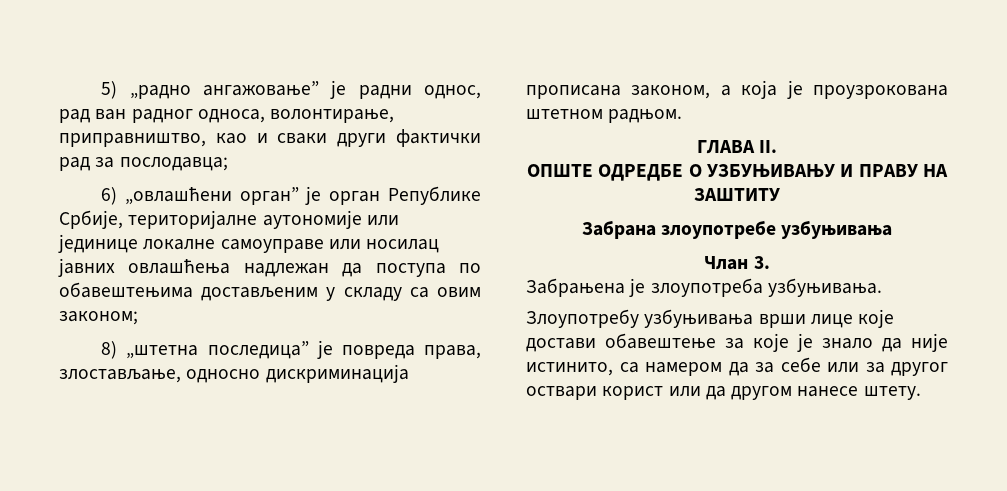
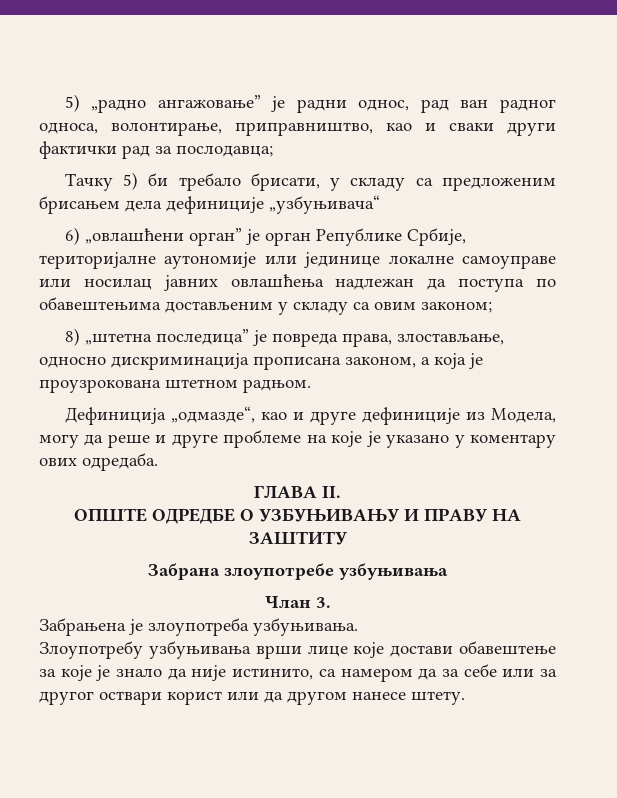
+ Тачку 5) би требало брисати, у складу са предложеним брисањем дела дефиниције „узбуњивача“
+ Дефиниција „одмазде“, као и друге дефиниције из Модела, могу да реше и друге проблеме на које је указано у коментару ових одредаба.

